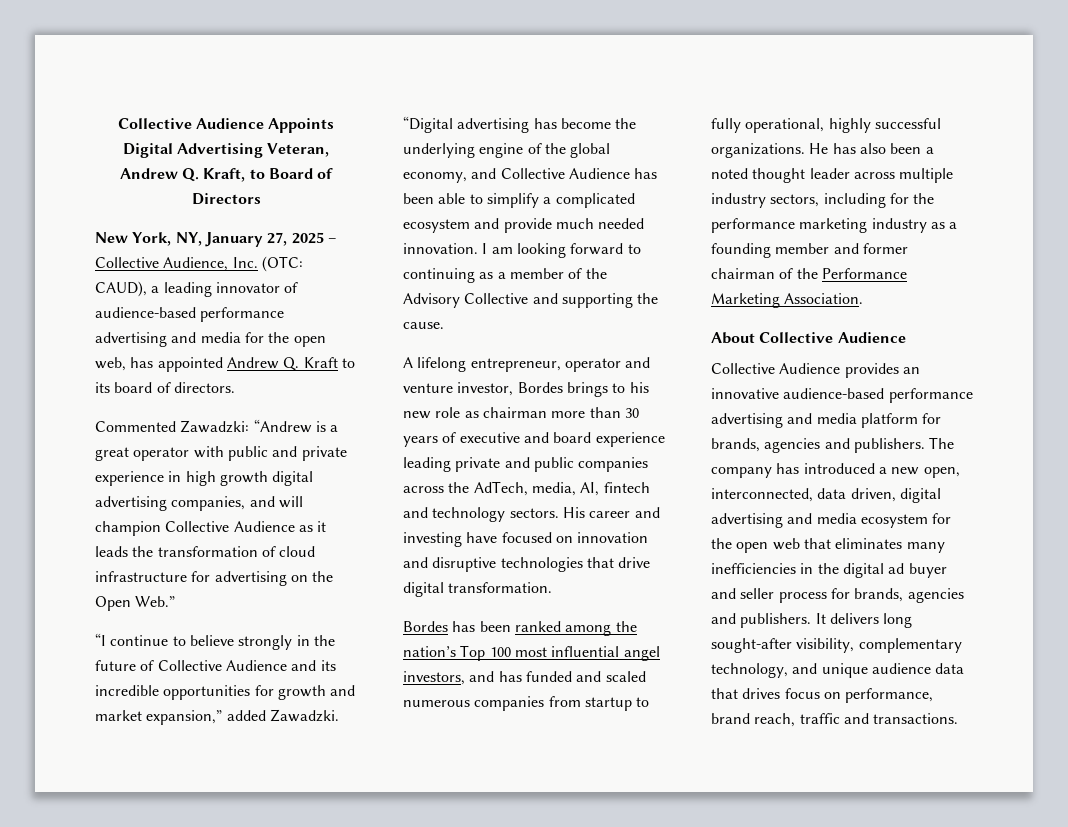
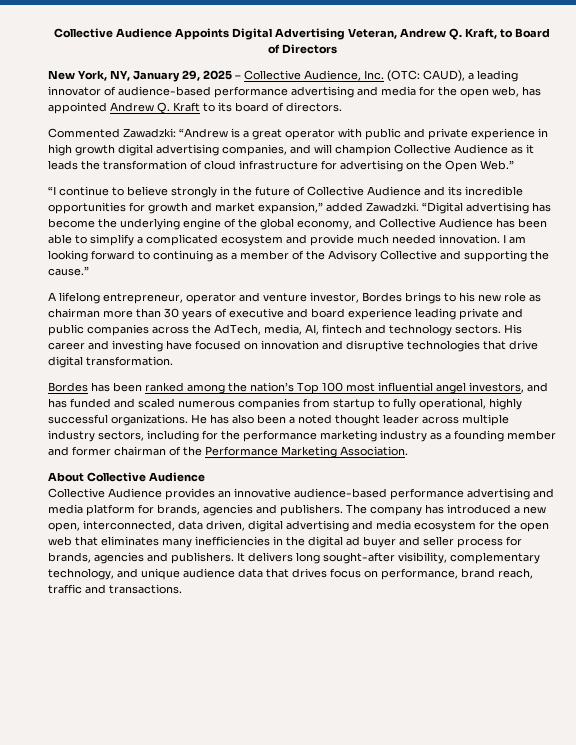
- New York, NY, January 27, 2025 – Collective Audience, Inc. (OTC: CAUD), a leading innovator of audience-based performance advertising and media for the open web, has appointed Andrew Q. Kraft to its board of directors.
+ New York, NY, January 29, 2025 – Collective Audience, Inc. (OTC: CAUD), a leading innovator of audience-based performance advertising and media for the open web, has appointed Andrew Q. Kraft to its board of directors.
- I am looking forward to continuing as a member of the Advisory Collective and supporting the cause.
+ I am looking forward to continuing as a member of the Advisory Collective and supporting the cause.”

